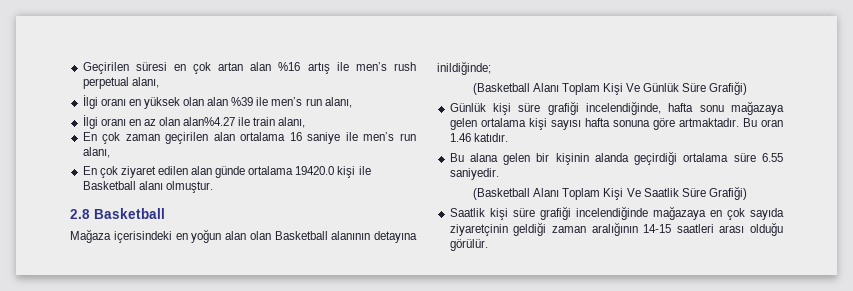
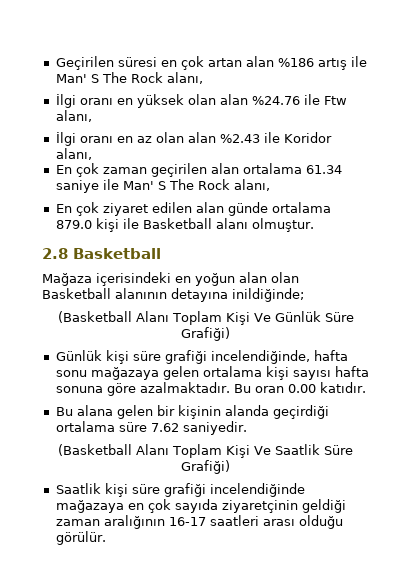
- Geçirilen süresi en çok artan alan %16 artış ile men’s rush perpetual alanı,
+ Geçirilen süresi en çok artan alan %186 artış ile Man' S The Rock alanı,
- İlgi oranı en yüksek olan alan %39 ile men’s run alanı,
+ İlgi oranı en yüksek olan alan %24.76 ile Ftw alanı,
- İlgi oranı en az olan alan%4.27 ile train alanı,
+ İlgi oranı en az olan alan %2.43 ile Koridor alanı,
- En çok zaman geçirilen alan ortalama 16 saniye ile men’s run alanı,
+ En çok zaman geçirilen alan ortalama 61.34 saniye ile Man' S The Rock alanı,
- En çok ziyaret edilen alan günde ortalama 19420.0 kişi ile Basketball alanı olmuştur.
+ En çok ziyaret edilen alan günde ortalama 879.0 kişi ile Basketball alanı olmuştur.
- Günlük kişi süre grafiği incelendiğinde, hafta sonu mağazaya gelen ortalama kişi sayısı hafta sonuna göre artmaktadır.
+ Günlük kişi süre grafiği incelendiğinde, hafta sonu mağazaya gelen ortalama kişi sayısı hafta sonuna göre azalmaktadır.
- Bu oran 1.46 katıdır.
+ Bu oran 0.00 katıdır.
- Bu alana gelen bir kişinin alanda geçirdiği ortalama süre 6.55 saniyedir.
+ Bu alana gelen bir kişinin alanda geçirdiği ortalama süre 7.62 saniyedir.
- Saatlik kişi süre grafiği incelendiğinde mağazaya en çok sayıda ziyaretçinin geldiği zaman aralığının 14-15 saatleri arası olduğu görülür.
+ Saatlik kişi süre grafiği incelendiğinde mağazaya en çok sayıda ziyaretçinin geldiği zaman aralığının 16-17 saatleri arası olduğu görülür.

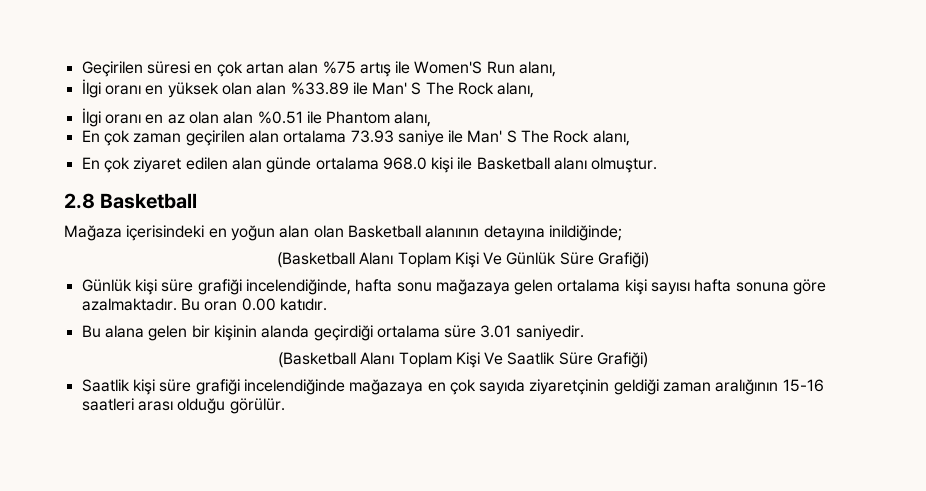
- Geçirilen süresi en çok artan alan %186 artış ile Man' S The Rock alanı,
- İlgi oranı en yüksek olan alan %24.76 ile Ftw alanı,
+ Geçirilen süresi en çok artan alan %75 artış ile Women'S Run alanı,
+ İlgi oranı en yüksek olan alan %33.89 ile Man' S The Rock alanı,
- İlgi oranı en az olan alan %2.43 ile Koridor alanı,
+ İlgi oranı en az olan alan %0.51 ile Phantom alanı,
- En çok zaman geçirilen alan ortalama 61.34 saniye ile Man' S The Rock alanı,
+ En çok zaman geçirilen alan ortalama 73.93 saniye ile Man' S The Rock alanı,
- En çok ziyaret edilen alan günde ortalama 879.0 kişi ile Basketball alanı olmuştur.
+ En çok ziyaret edilen alan günde ortalama 968.0 kişi ile Basketball alanı olmuştur.
- Bu alana gelen bir kişinin alanda geçirdiği ortalama süre 7.62 saniyedir.
+ Bu alana gelen bir kişinin alanda geçirdiği ortalama süre 3.01 saniyedir.
- Saatlik kişi süre grafiği incelendiğinde mağazaya en çok sayıda ziyaretçinin geldiği zaman aralığının 16-17 saatleri arası olduğu görülür.
+ Saatlik kişi süre grafiği incelendiğinde mağazaya en çok sayıda ziyaretçinin geldiği zaman aralığının 15-16 saatleri arası olduğu görülür.

